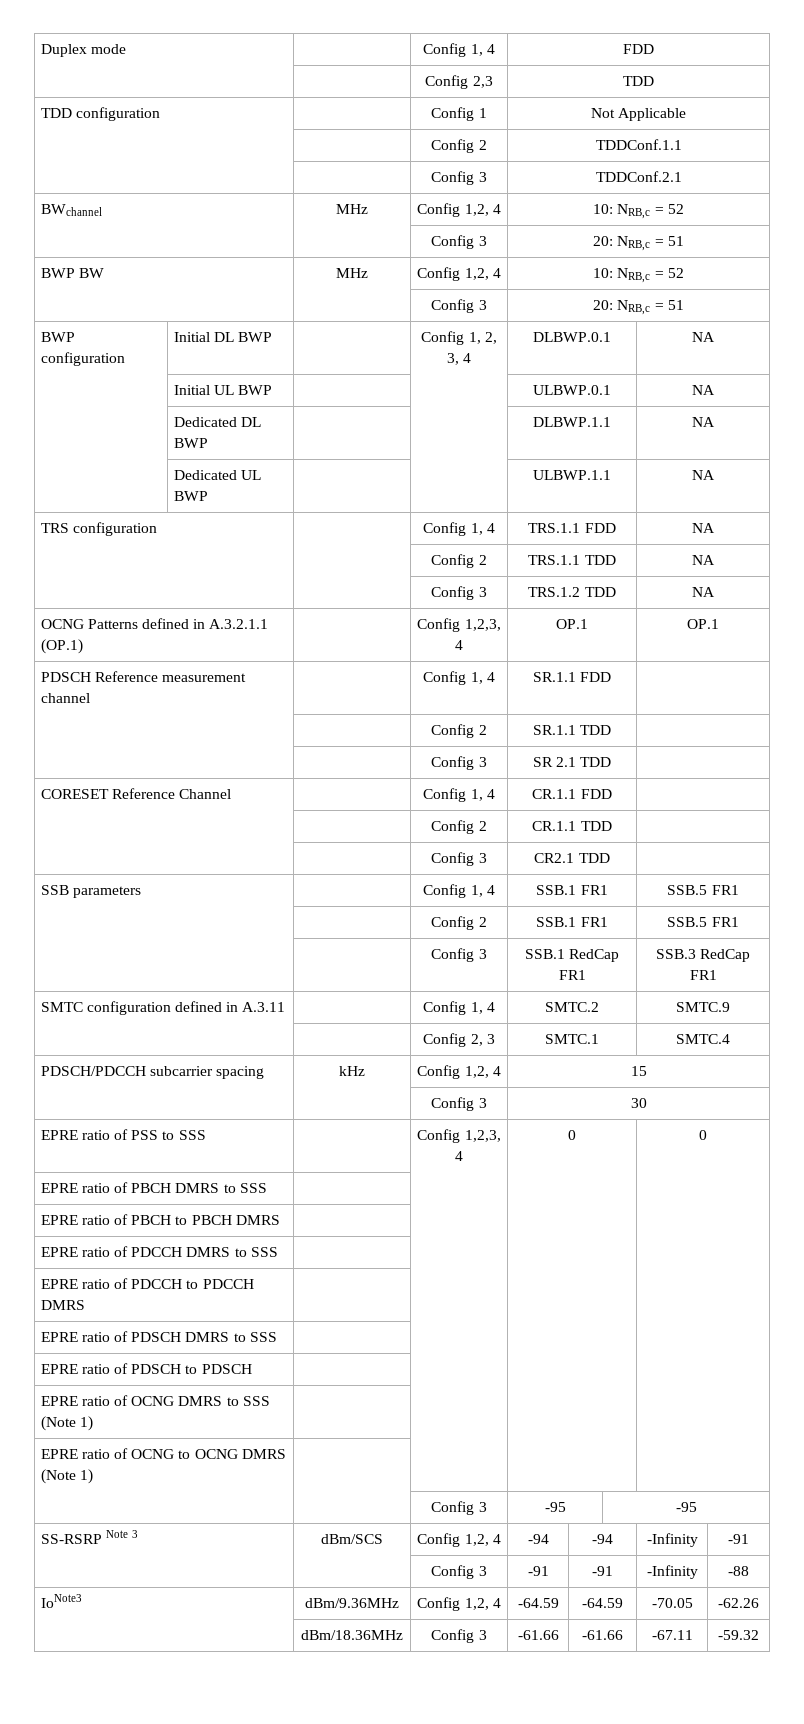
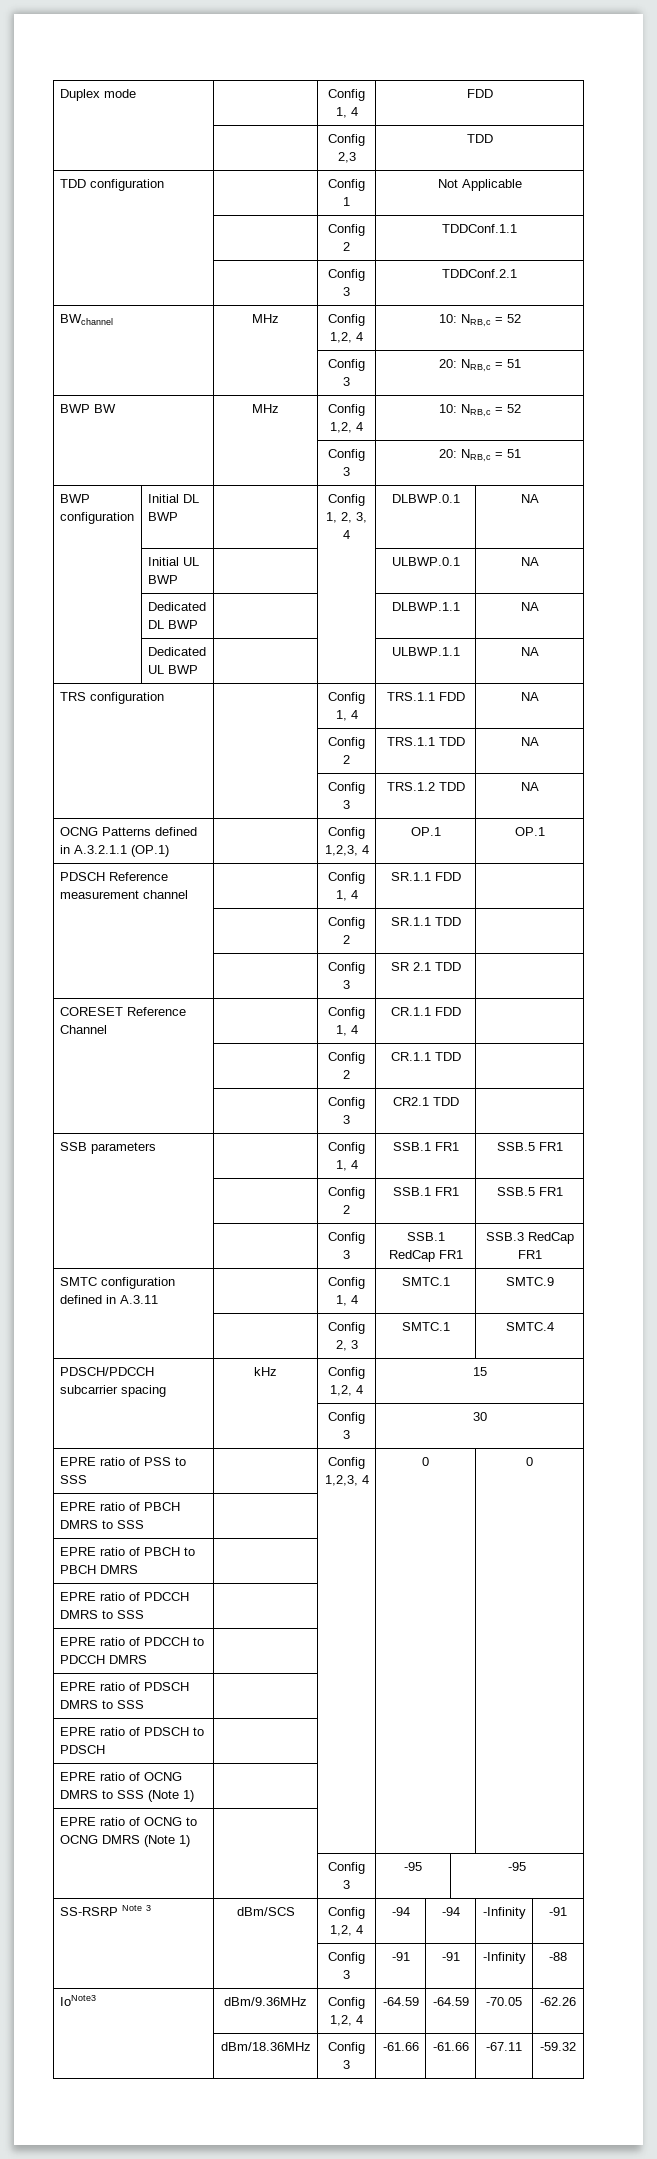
- SMTC configuration defined in A.3.11 | | Config 1, 4 | SMTC.2 | SMTC.9
+ SMTC configuration defined in A.3.11 | | Config 1, 4 | SMTC.1 | SMTC.9

